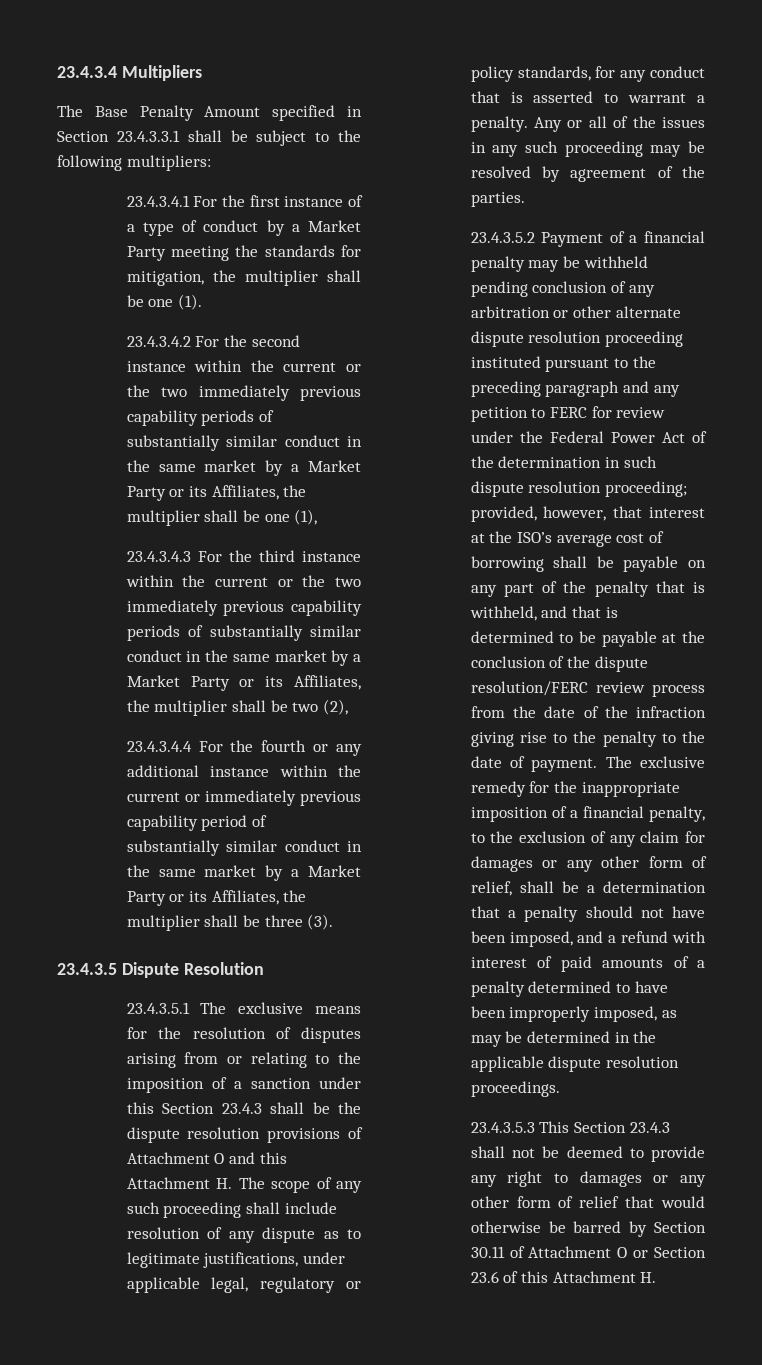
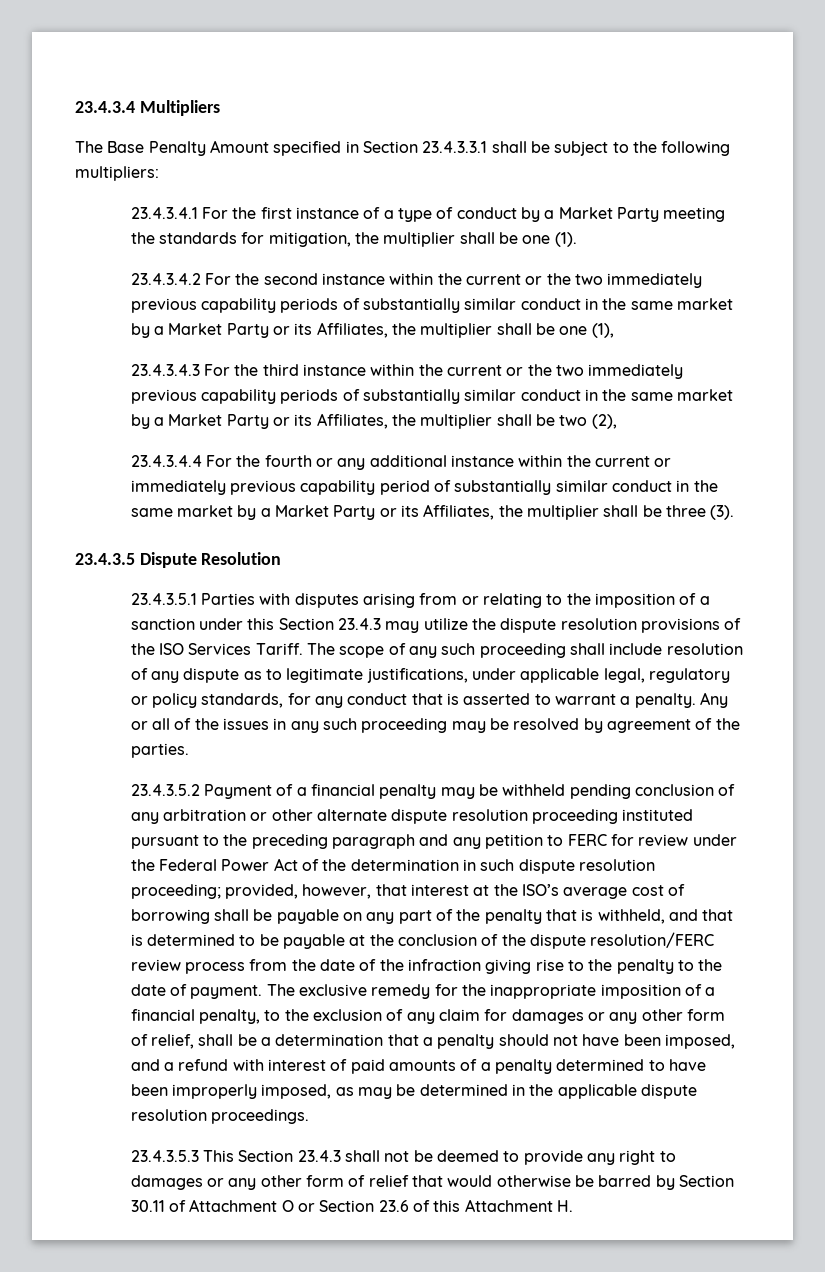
- 23.4.3.5.1 The exclusive means for the resolution of disputes arising from or relating to the imposition of a sanction under this Section 23.4.3 shall be the dispute resolution provisions of Attachment O and this Attachment H. The scope of any such proceeding shall include resolution of any dispute as to legitimate justifications, under applicable legal, regulatory or policy standards, for any conduct that is asserted to warrant a penalty.
+ 23.4.3.5.1 Parties with disputes arising from or relating to the imposition of a sanction under this Section 23.4.3 may utilize the dispute resolution provisions of the ISO Services Tariff. The scope of any such proceeding shall include resolution of any dispute as to legitimate justifications, under applicable legal, regulatory or policy standards, for any conduct that is asserted to warrant a penalty.

